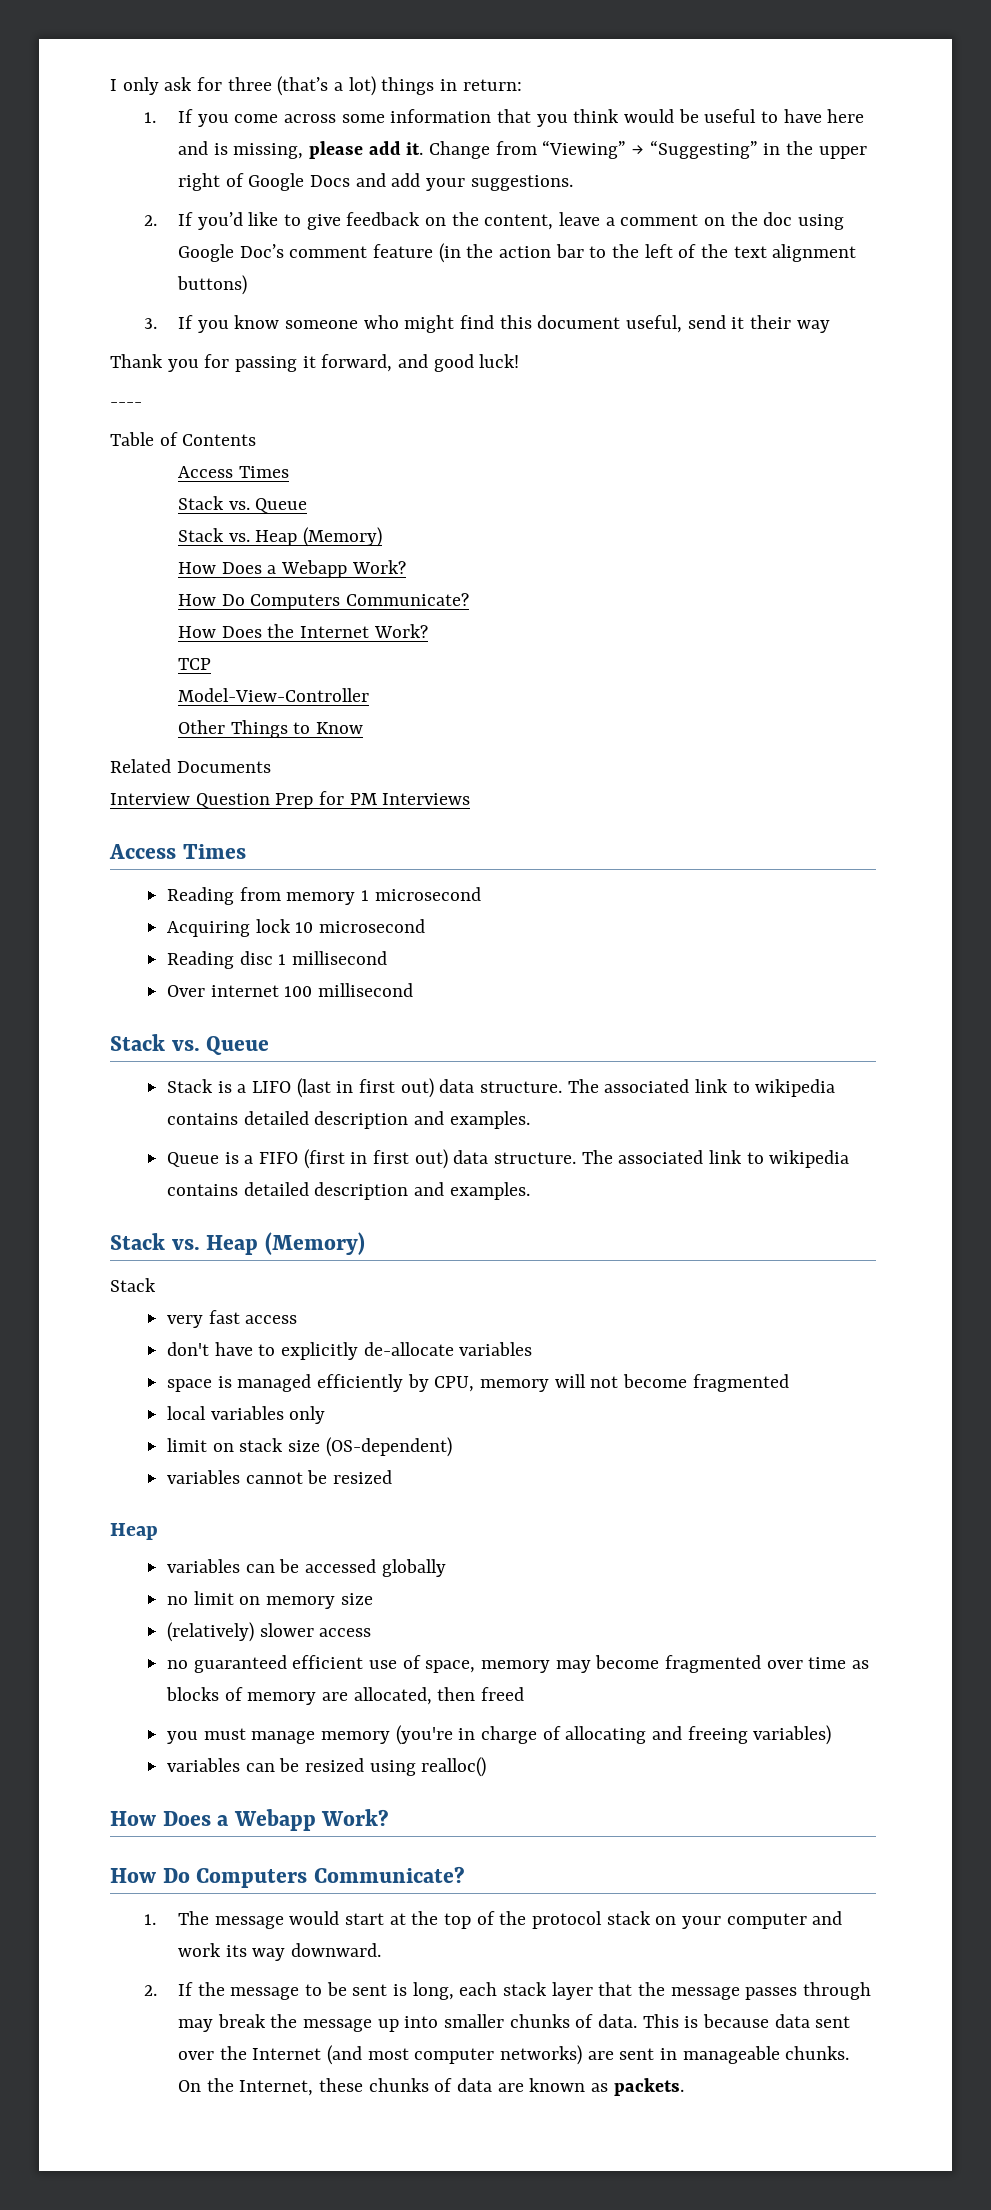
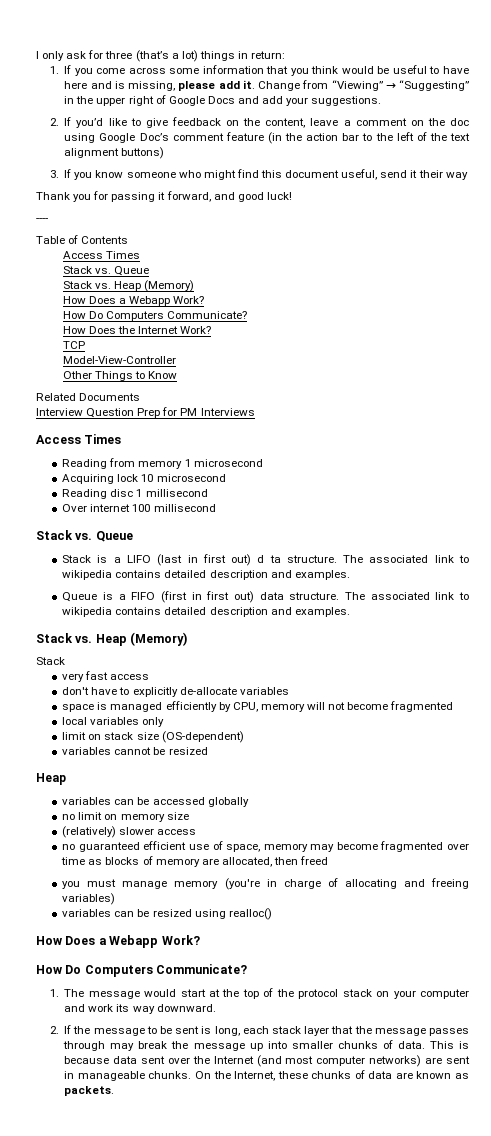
- Stack is a LIFO (last in first out) data structure.
+ Stack is a LIFO (last in first out) d ta structure.

